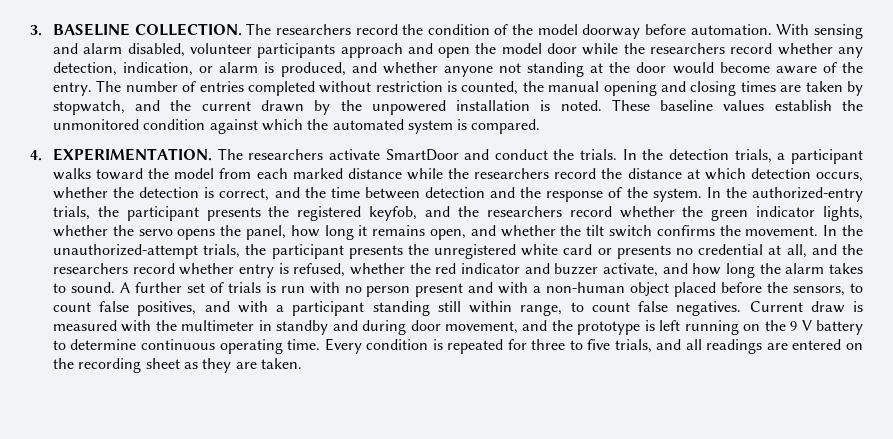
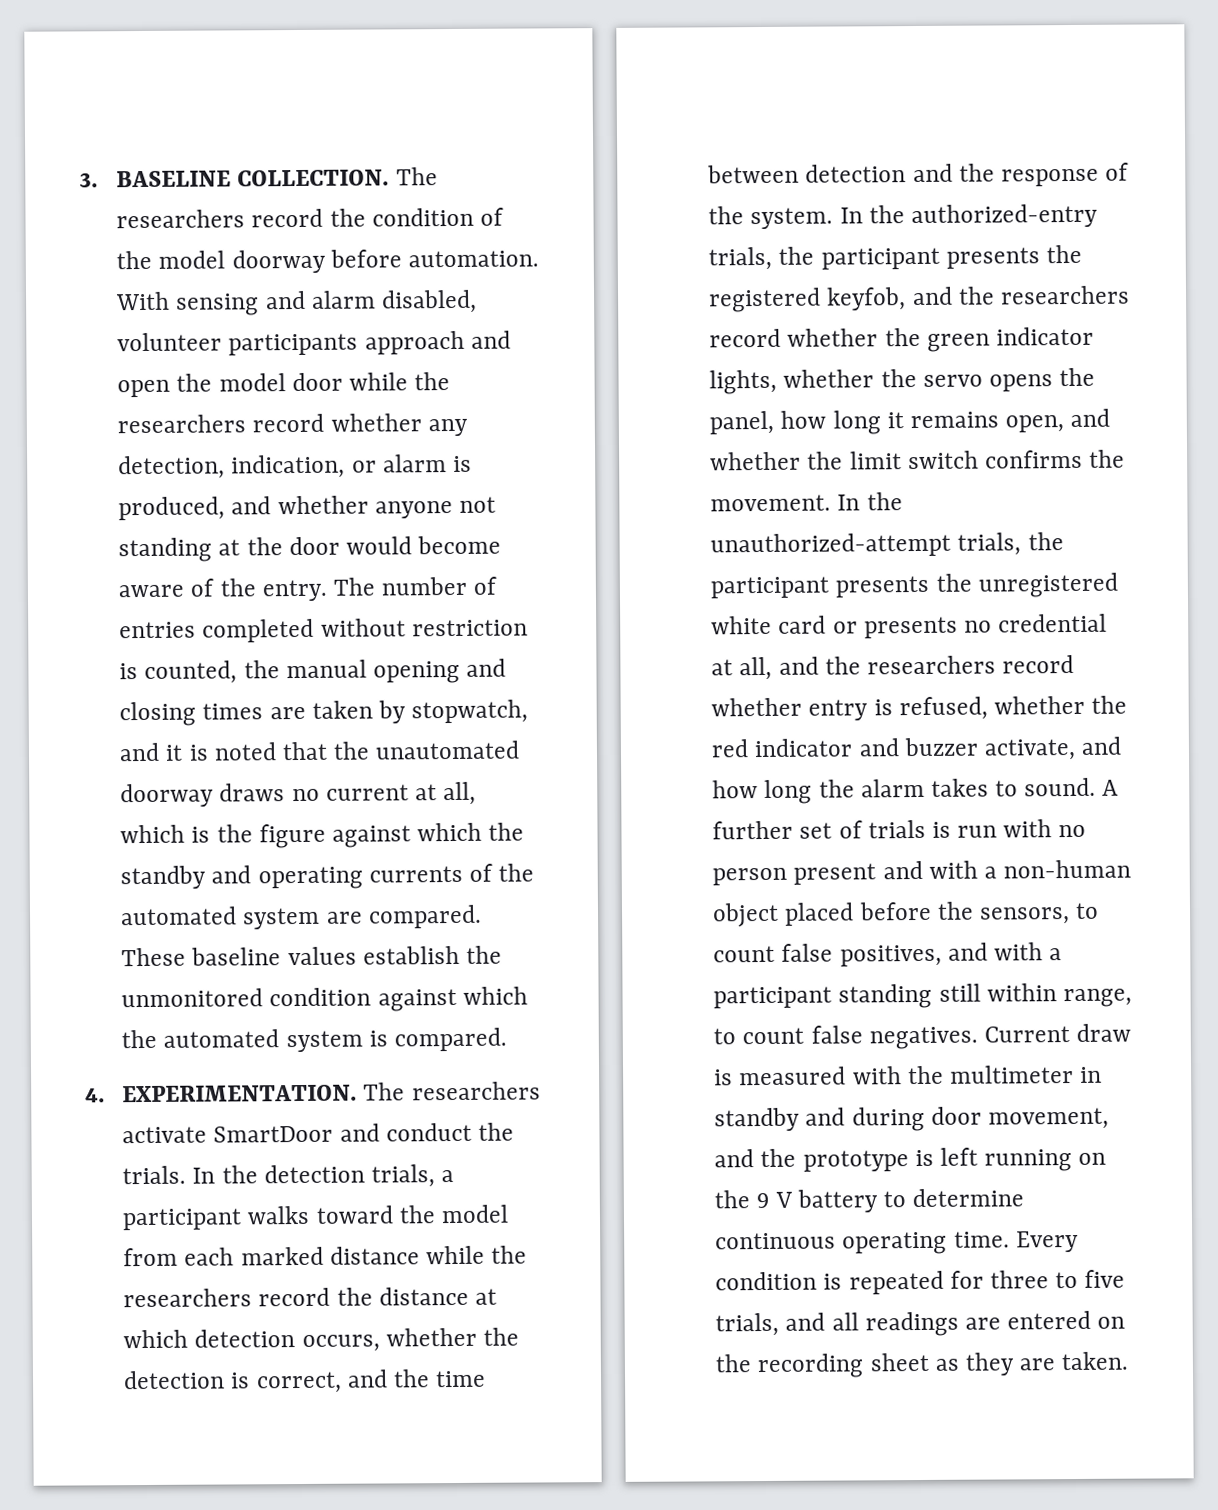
- The number of entries completed without restriction is counted, the manual opening and closing times are taken by stopwatch, and the current drawn by the unpowered installation is noted.
+ The number of entries completed without restriction is counted, the manual opening and closing times are taken by stopwatch, and it is noted that the unautomated doorway draws no current at all, which is the figure against which the standby and operating currents of the automated system are compared.
- In the authorized-entry trials, the participant presents the registered keyfob, and the researchers record whether the green indicator lights, whether the servo opens the panel, how long it remains open, and whether the tilt switch confirms the movement.
+ In the authorized-entry trials, the participant presents the registered keyfob, and the researchers record whether the green indicator lights, whether the servo opens the panel, how long it remains open, and whether the limit switch confirms the movement.

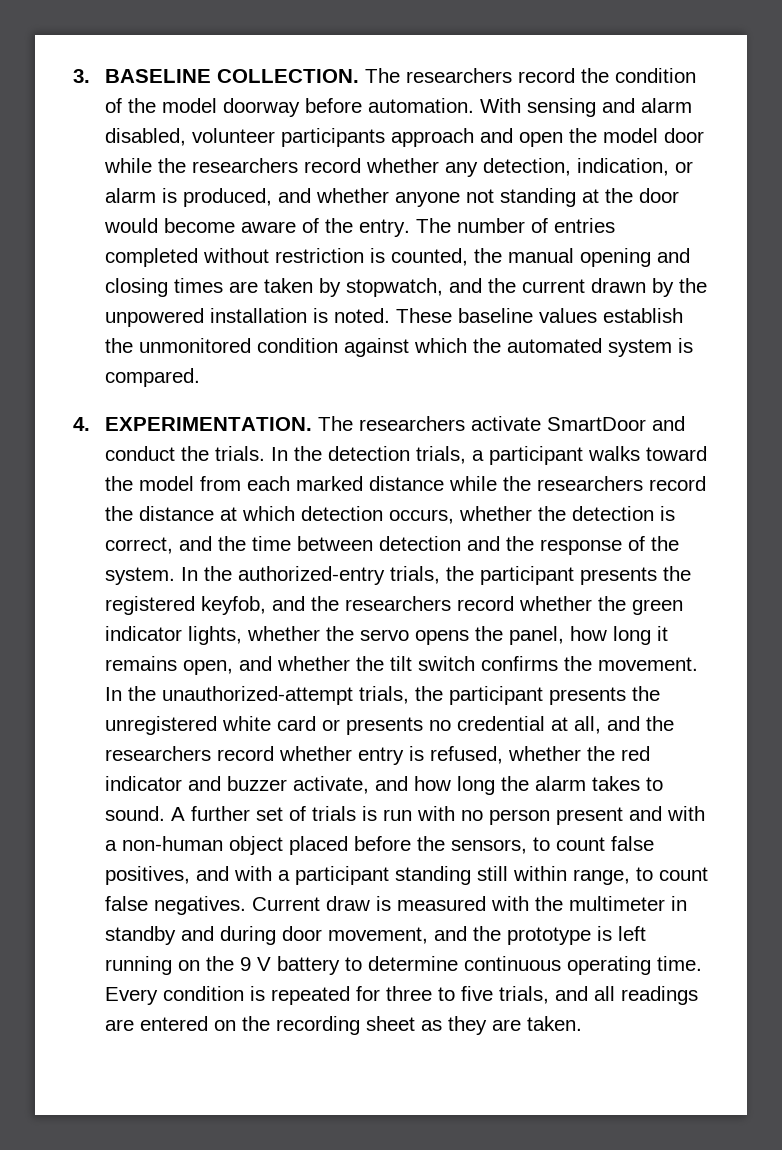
- The number of entries completed without restriction is counted, the manual opening and closing times are taken by stopwatch, and it is noted that the unautomated doorway draws no current at all, which is the figure against which the standby and operating currents of the automated system are compared.
+ The number of entries completed without restriction is counted, the manual opening and closing times are taken by stopwatch, and the current drawn by the unpowered installation is noted.
- In the authorized-entry trials, the participant presents the registered keyfob, and the researchers record whether the green indicator lights, whether the servo opens the panel, how long it remains open, and whether the limit switch confirms the movement.
+ In the authorized-entry trials, the participant presents the registered keyfob, and the researchers record whether the green indicator lights, whether the servo opens the panel, how long it remains open, and whether the tilt switch confirms the movement.

